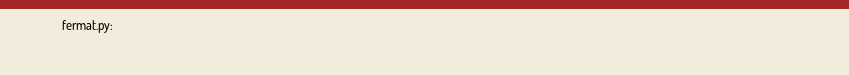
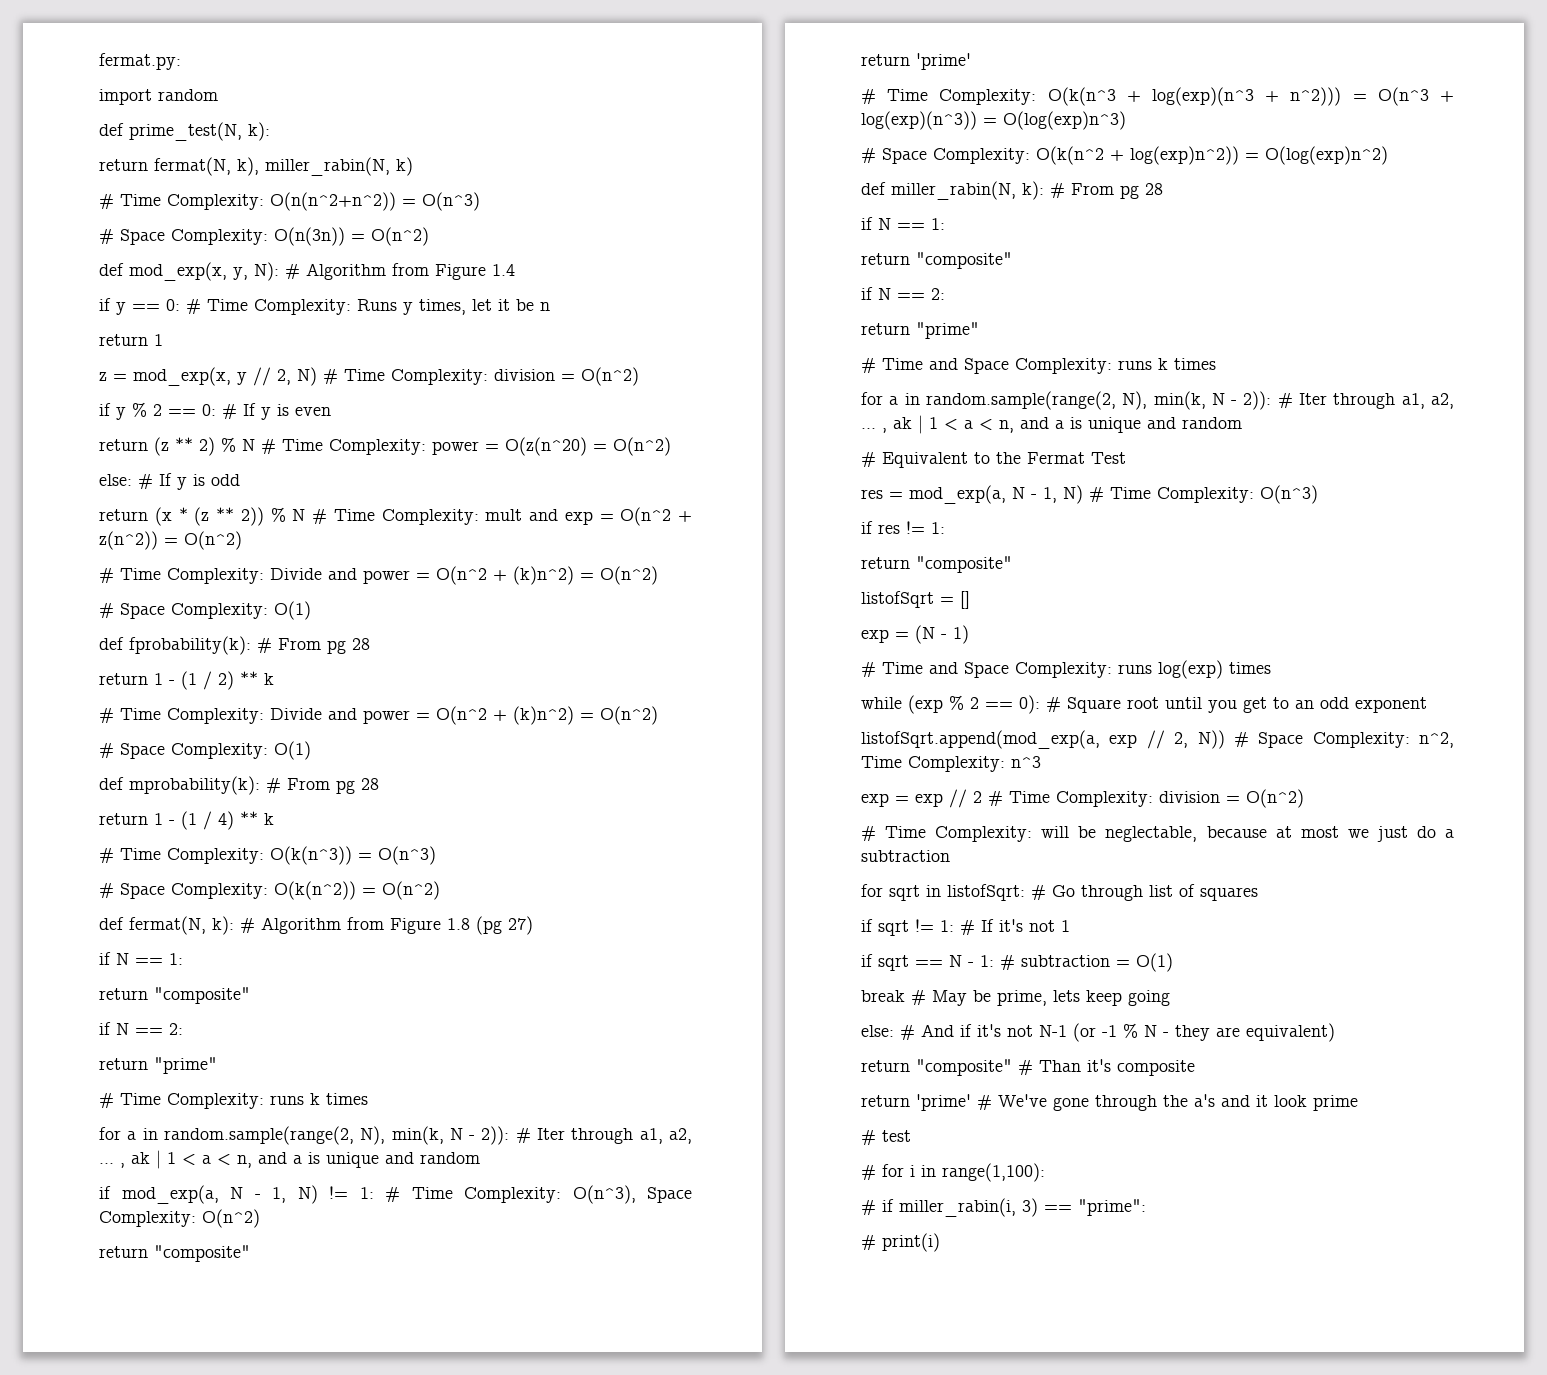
+ import random
+ def prime_test(N, k):
+ return fermat(N, k), miller_rabin(N, k)
+ # Time Complexity: O(n(n^2+n^2)) = O(n^3)
+ # Space Complexity: O(n(3n)) = O(n^2)
+ def mod_exp(x, y, N): # Algorithm from Figure 1.4
+ if y == 0: # Time Complexity: Runs y times, let it be n
+ return 1
+ z = mod_exp(x, y // 2, N) # Time Complexity: division = O(n^2)
+ if y % 2 == 0: # If y is even
+ return (z ** 2) % N # Time Complexity: power = O(z(n^20) = O(n^2)
+ else: # If y is odd
+ return (x * (z ** 2)) % N # Time Complexity: mult and exp = O(n^2 + z(n^2)) = O(n^2)
+ # Time Complexity: Divide and power = O(n^2 + (k)n^2) = O(n^2)
+ # Space Complexity: O(1)
+ def fprobability(k): # From pg 28
+ return 1 - (1 / 2) ** k
+ # Time Complexity: Divide and power = O(n^2 + (k)n^2) = O(n^2)
+ # Space Complexity: O(1)
+ def mprobability(k): # From pg 28
+ return 1 - (1 / 4) ** k
+ # Time Complexity: O(k(n^3)) = O(n^3)
+ # Space Complexity: O(k(n^2)) = O(n^2)
+ def fermat(N, k): # Algorithm from Figure 1.8 (pg 27)
+ if N == 1:
+ return "composite"
+ if N == 2:
+ return "prime"
+ # Time Complexity: runs k times
+ for a in random.sample(range(2, N), min(k, N - 2)): # Iter through a1, a2, ... , ak | 1 < a < n, and a is unique and random
+ if mod_exp(a, N - 1, N) != 1: # Time Complexity: O(n^3), Space Complexity: O(n^2)
+ return "composite"
+ return 'prime'
+ # Time Complexity: O(k(n^3 + log(exp)(n^3 + n^2))) = O(n^3 + log(exp)(n^3)) = O(log(exp)n^3)
+ # Space Complexity: O(k(n^2 + log(exp)n^2)) = O(log(exp)n^2)
+ def miller_rabin(N, k): # From pg 28
+ if N == 1:
+ return "composite"
+ if N == 2:
+ return "prime"
+ # Time and Space Complexity: runs k times
+ for a in random.sample(range(2, N), min(k, N - 2)): # Iter through a1, a2, ... , ak | 1 < a < n, and a is unique and random
+ # Equivalent to the Fermat Test
+ res = mod_exp(a, N - 1, N) # Time Complexity: O(n^3)
+ if res != 1:
+ return "composite"
+ listofSqrt = []
+ exp = (N - 1)
+ # Time and Space Complexity: runs log(exp) times
+ while (exp % 2 == 0): # Square root until you get to an odd exponent
+ listofSqrt.append(mod_exp(a, exp // 2, N)) # Space Complexity: n^2, Time Complexity: n^3
+ exp = exp // 2 # Time Complexity: division = O(n^2)
+ # Time Complexity: will be neglectable, because at most we just do a subtraction
+ for sqrt in listofSqrt: # Go through list of squares
+ if sqrt != 1: # If it's not 1
+ if sqrt == N - 1: # subtraction = O(1)
+ break # May be prime, lets keep going
+ else: # And if it's not N-1 (or -1 % N - they are equivalent)
+ return "composite" # Than it's composite
+ return 'prime' # We've gone through the a's and it look prime
+ # test
+ # for i in range(1,100):
+ # if miller_rabin(i, 3) == "prime":
+ # print(i)

